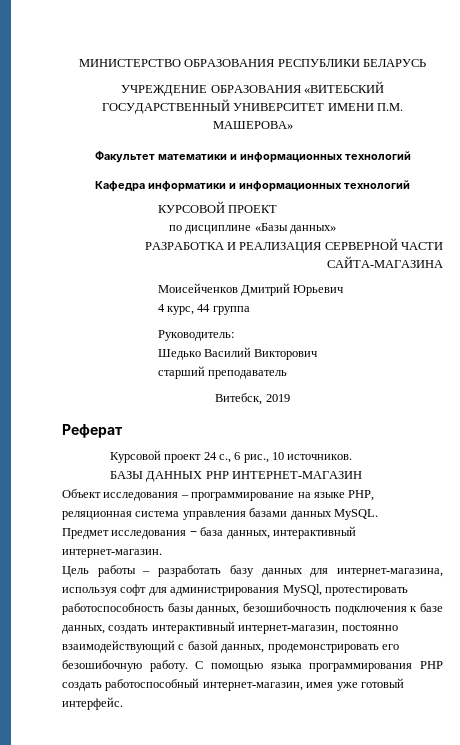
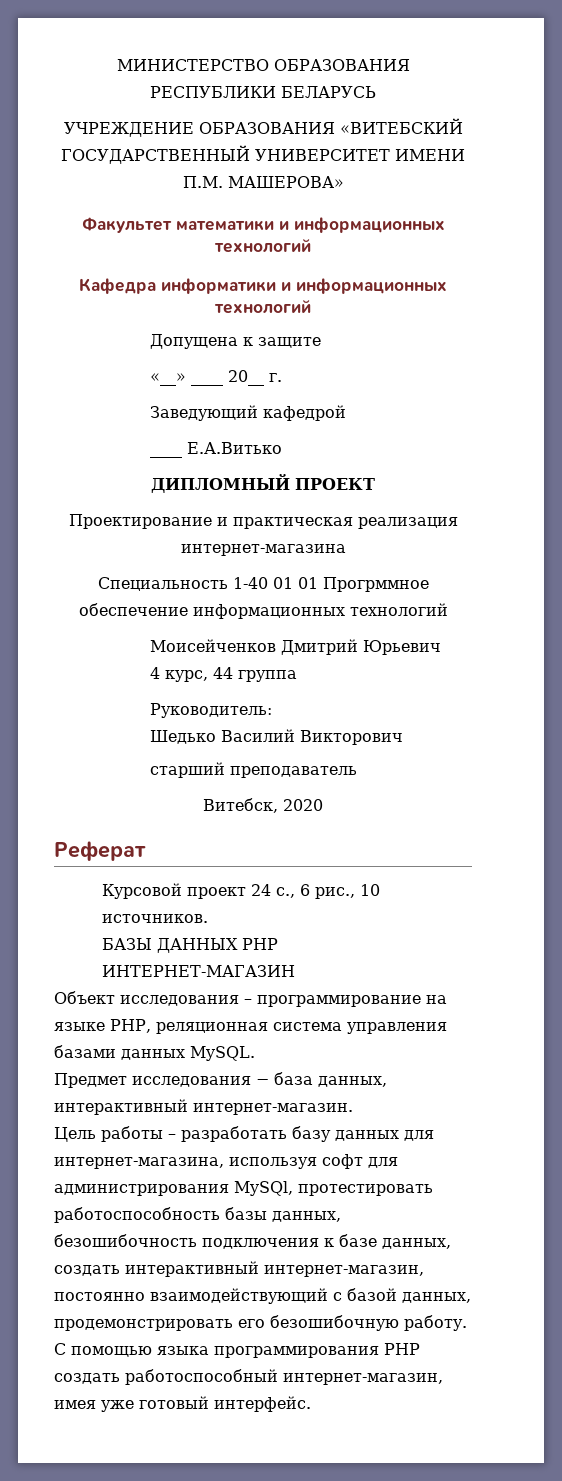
- КУРСОВОЙ ПРОЕКТ
- по дисциплине «Базы данных»
- РАЗРАБОТКА И РЕАЛИЗАЦИЯ СЕРВЕРНОЙ ЧАСТИ САЙТА-МАГАЗИНА
+ Допущена к защите
+ «__» ____ 20__ г.
+ Заведующий кафедрой
+ ____ Е.А.Витько
+ ДИПЛОМНЫЙ ПРОЕКТ
+ Проектирование и практическая реализация интернет-магазина
+ Специальность 1-40 01 01 Прогрммное обеспечение информационных технологий
- Витебск, 2019
+ Витебск, 2020

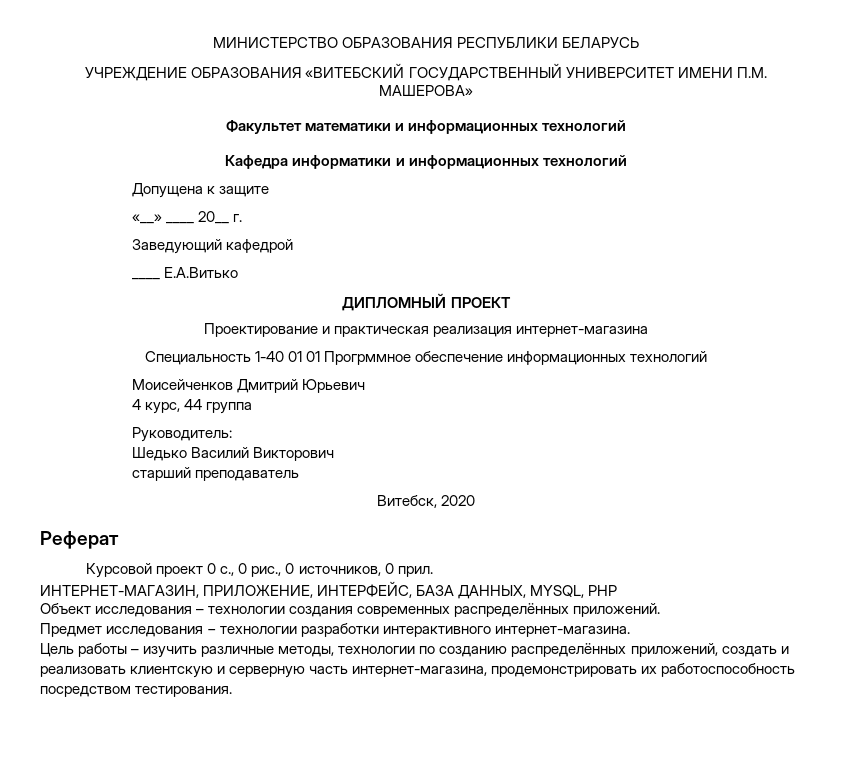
- Курсовой проект 24 с., 6 рис., 10 источников.
- БАЗЫ ДАННЫХ PHP ИНТЕРНЕТ-МАГАЗИН
+ Курсовой проект 0 с., 0 рис., 0 источников, 0 прил.
+ ИНТЕРНЕТ-МАГАЗИН, ПРИЛОЖЕНИЕ, ИНТЕРФЕЙС, БАЗА ДАННЫХ, MYSQL, PHP
- Объект исследования – программирование на языке PHP, реляционная система управления базами данных MySQL.
+ Объект исследования – технологии создания современных распределённых приложений.
- Предмет исследования − база данных, интерактивный интернет-магазин.
+ Предмет исследования − технологии разработки интерактивного интернет-магазина.
- Цель работы – разработать базу данных для интернет-магазина, используя софт для администрирования MySQl, протестировать работоспособность базы данных, безошибочность подключения к базе данных, создать интерактивный интернет-магазин, постоянно взаимодействующий с базой данных, продемонстрировать его безошибочную работу. С помощью языка программирования PHP создать работоспособный интернет-магазин, имея уже готовый интерфейс.
+ Цель работы – изучить различные методы, технологии по созданию распределённых приложений, создать и реализовать клиентскую и серверную часть интернет-магазина, продемонстрировать их работоспособность посредством тестирования.

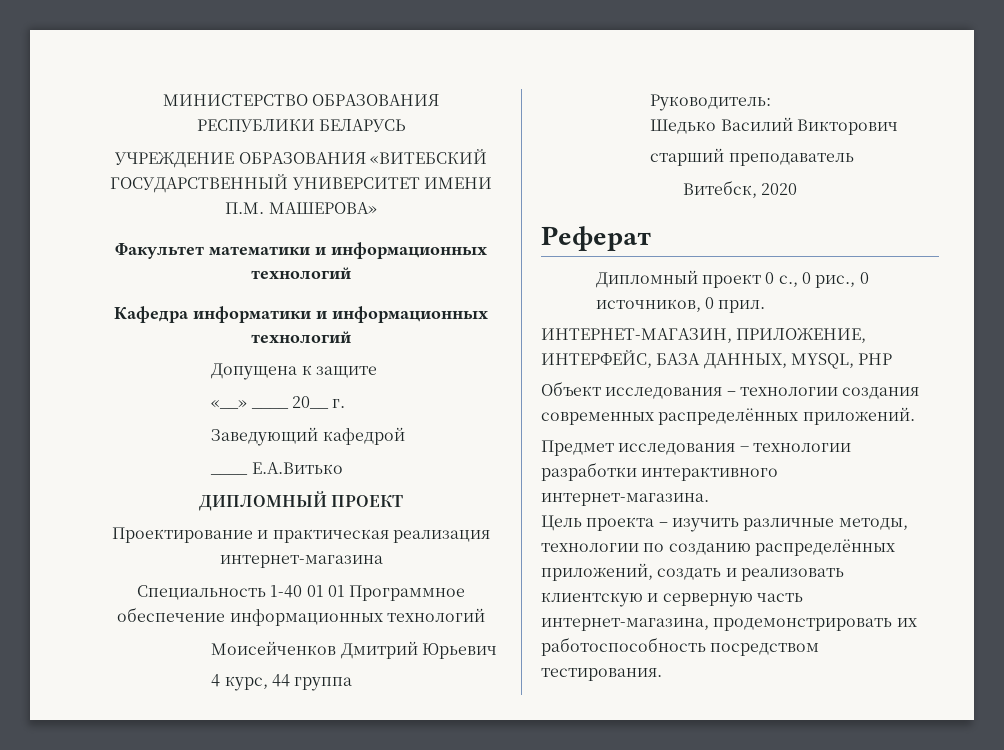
- Специальность 1-40 01 01 Прогрммное обеспечение информационных технологий
+ Специальность 1-40 01 01 Программное обеспечение информационных технологий
- Курсовой проект 0 с., 0 рис., 0 источников, 0 прил.
+ Дипломный проект 0 с., 0 рис., 0 источников, 0 прил.
- Цель работы – изучить различные методы, технологии по созданию распределённых приложений, создать и реализовать клиентскую и серверную часть интернет-магазина, продемонстрировать их работоспособность посредством тестирования.
+ Цель проекта – изучить различные методы, технологии по созданию распределённых приложений, создать и реализовать клиентскую и серверную часть интернет-магазина, продемонстрировать их работоспособность посредством тестирования.

